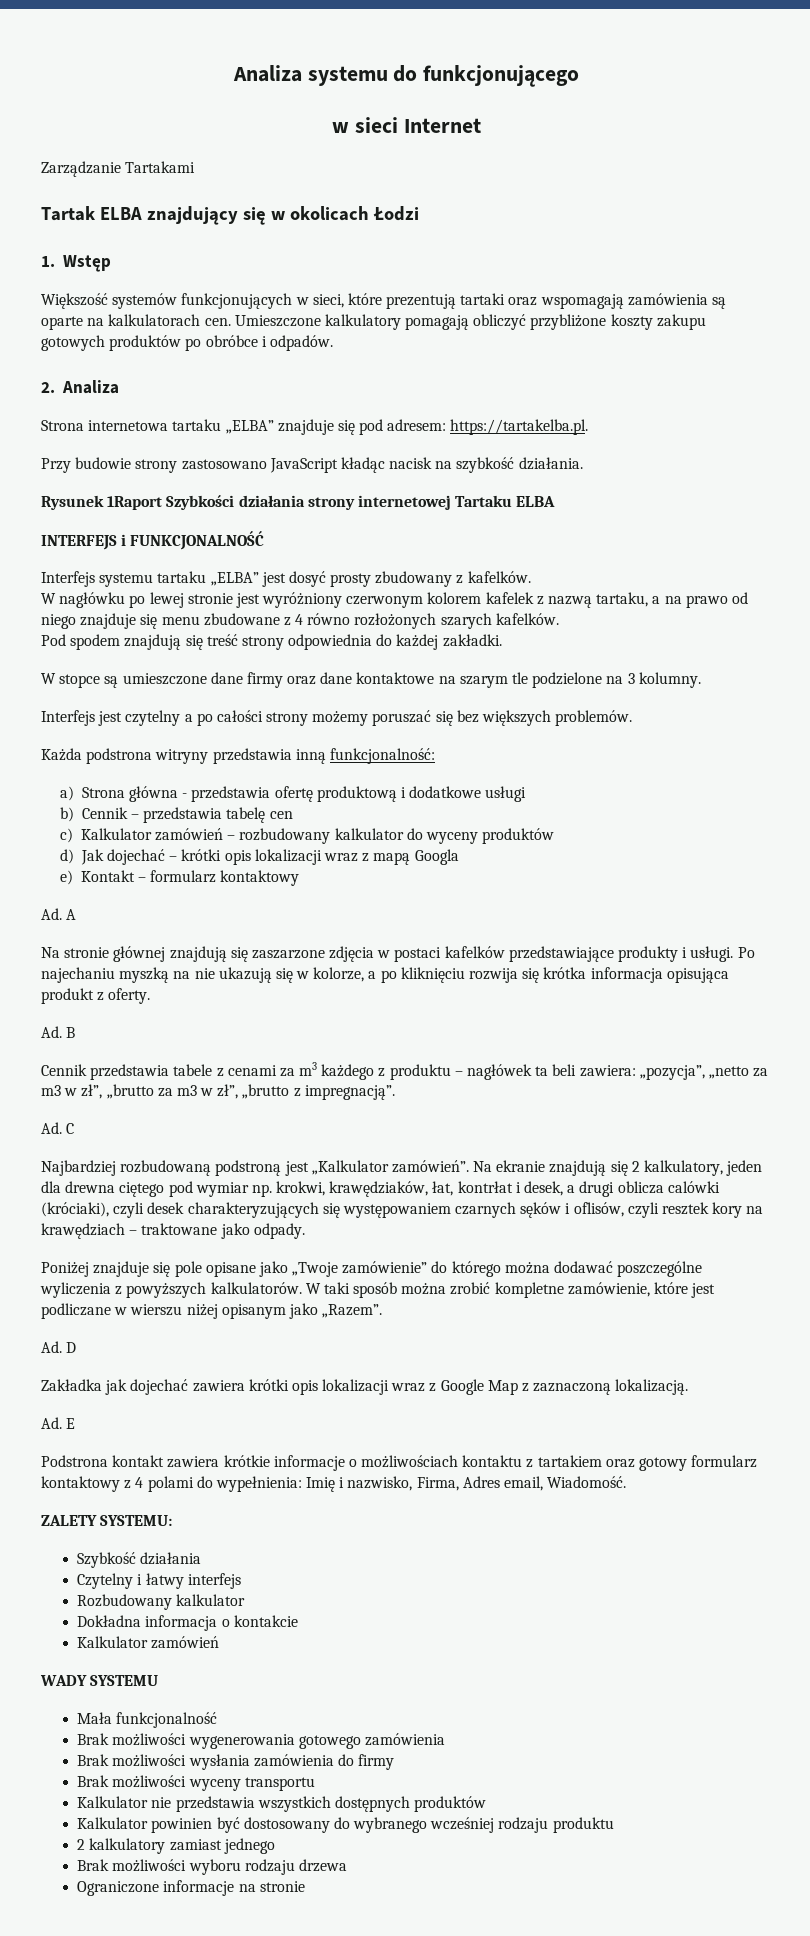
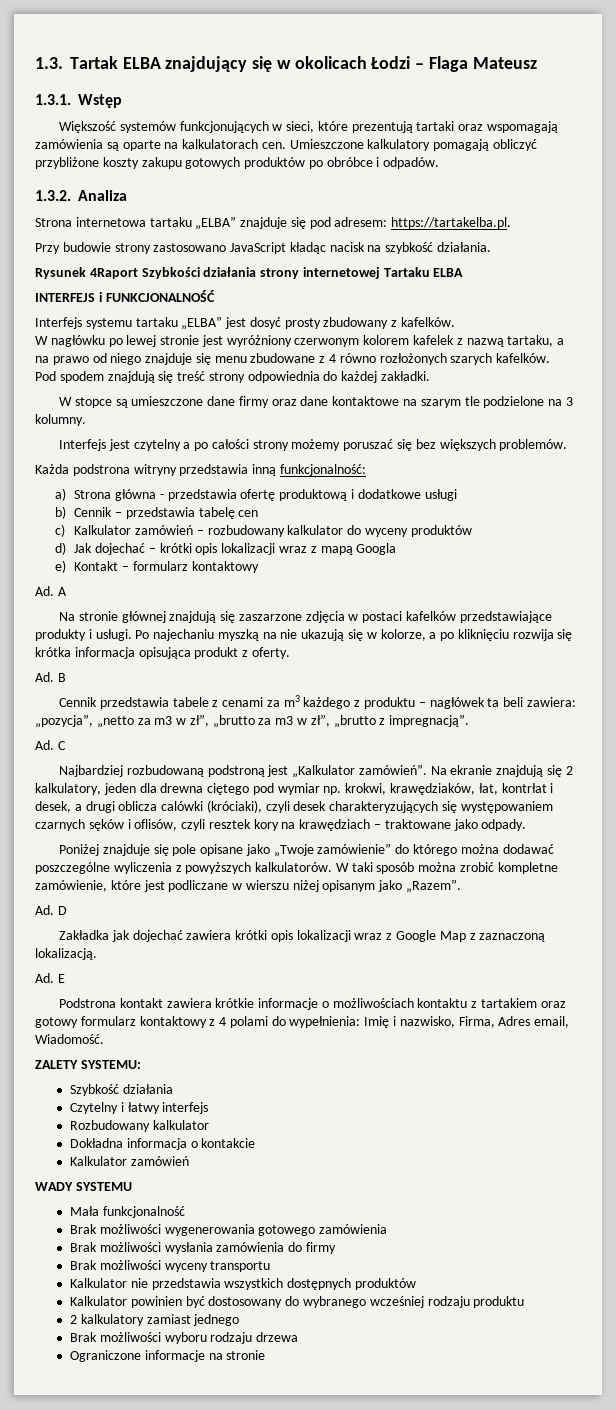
- Analiza systemu do funkcjonującego
- w sieci Internet
- Zarządzanie Tartakami
- Tartak ELBA znajdujący się w okolicach Łodzi
- 1. Wstęp
+ 1.3. Tartak ELBA znajdujący się w okolicach Łodzi – Flaga Mateusz
+ 1.3.1. Wstęp
- 2. Analiza
+ 1.3.2. Analiza
- Rysunek 1Raport Szybkości działania strony internetowej Tartaku ELBA
+ Rysunek 4Raport Szybkości działania strony internetowej Tartaku ELBA

